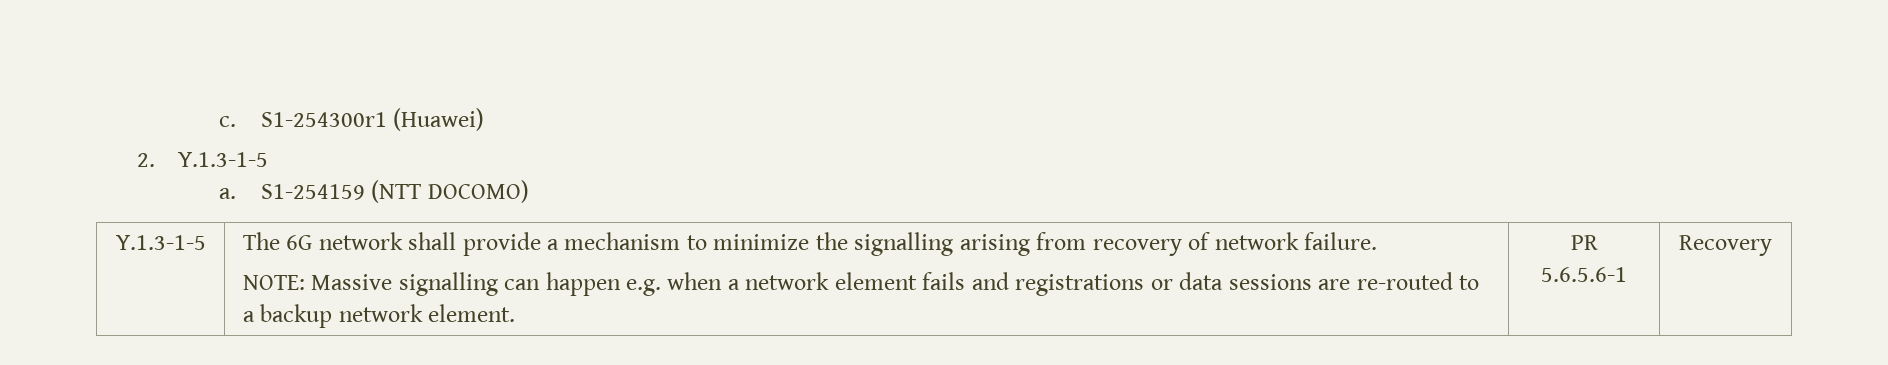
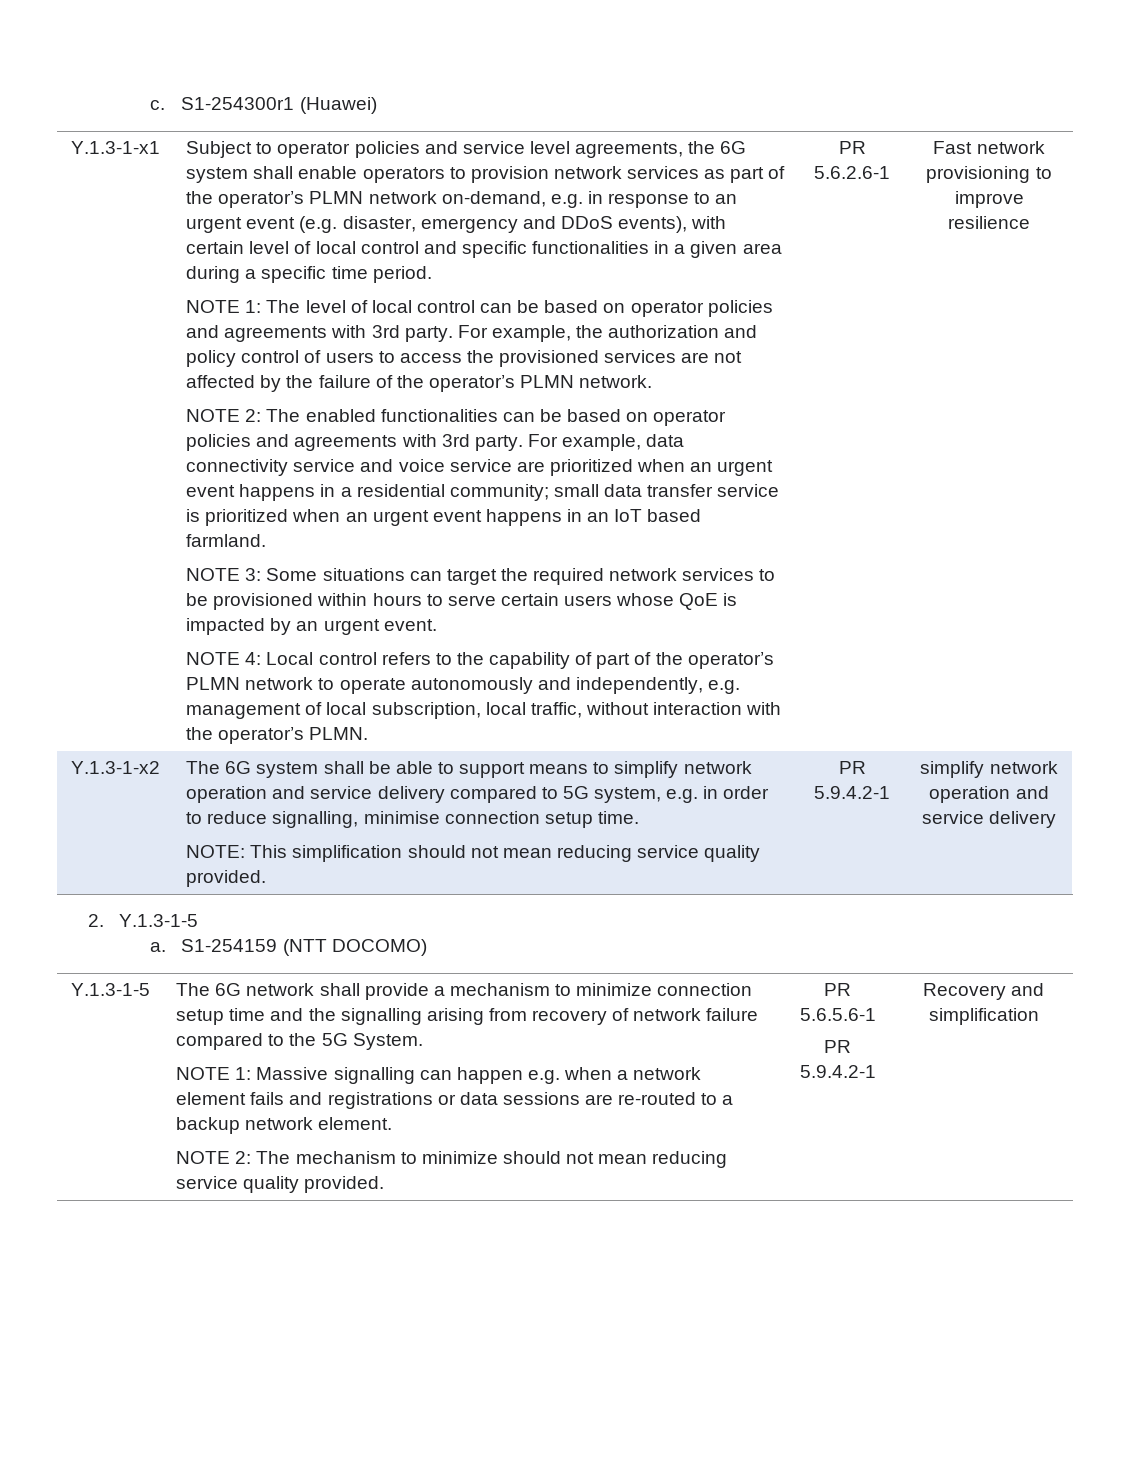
+ Y.1.3-1-x1 | Subject to operator policies and service level agreements, the 6G system shall enable operators to provision network services as part of the operator’s PLMN network on-demand, e.g. in response to an urgent event (e.g. disaster, emergency and DDoS events), with certain level of local control and specific functionalities in a given area during a specific time period.
+ NOTE 1: The level of local control can be based on operator policies and agreements with 3rd party. For example, the authorization and policy control of users to access the provisioned services are not affected by the failure of the operator’s PLMN network.
+ NOTE 2: The enabled functionalities can be based on operator policies and agreements with 3rd party. For example, data connectivity service and voice service are prioritized when an urgent event happens in a residential community; small data transfer service is prioritized when an urgent event happens in an IoT based farmland.
+ NOTE 3: Some situations can target the required network services to be provisioned within hours to serve certain users whose QoE is impacted by an urgent event.
+ NOTE 4: Local control refers to the capability of part of the operator’s PLMN network to operate autonomously and independently, e.g. management of local subscription, local traffic, without interaction with the operator’s PLMN. | PR 5.6.2.6-1 | Fast network provisioning to improve resilience
+ Y.1.3-1-x2 | The 6G system shall be able to support means to simplify network operation and service delivery compared to 5G system, e.g. in order to reduce signalling, minimise connection setup time.
+ NOTE: This simplification should not mean reducing service quality provided. | PR 5.9.4.2-1 | simplify network operation and service delivery
- The 6G network shall provide a mechanism to minimize the signalling arising from recovery of network failure.
- NOTE: Massive signalling can happen e.g. when a network element fails and registrations or data sessions are re-routed to a backup network element.
+ The 6G network shall provide a mechanism to minimize connection setup time and the signalling arising from recovery of network failure compared to the 5G System.
+ NOTE 1: Massive signalling can happen e.g. when a network element fails and registrations or data sessions are re-routed to a backup network element.
+ NOTE 2: The mechanism to minimize should not mean reducing service quality provided.
  PR 5.6.5.6-1
+ PR 5.9.4.2-1
- Recovery
+ Recovery and simplification

